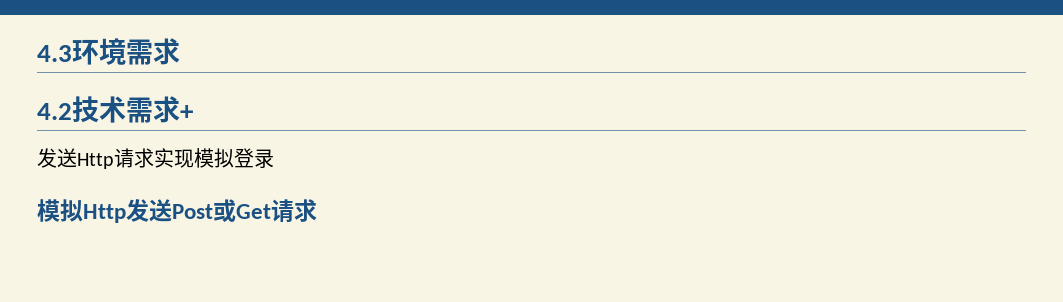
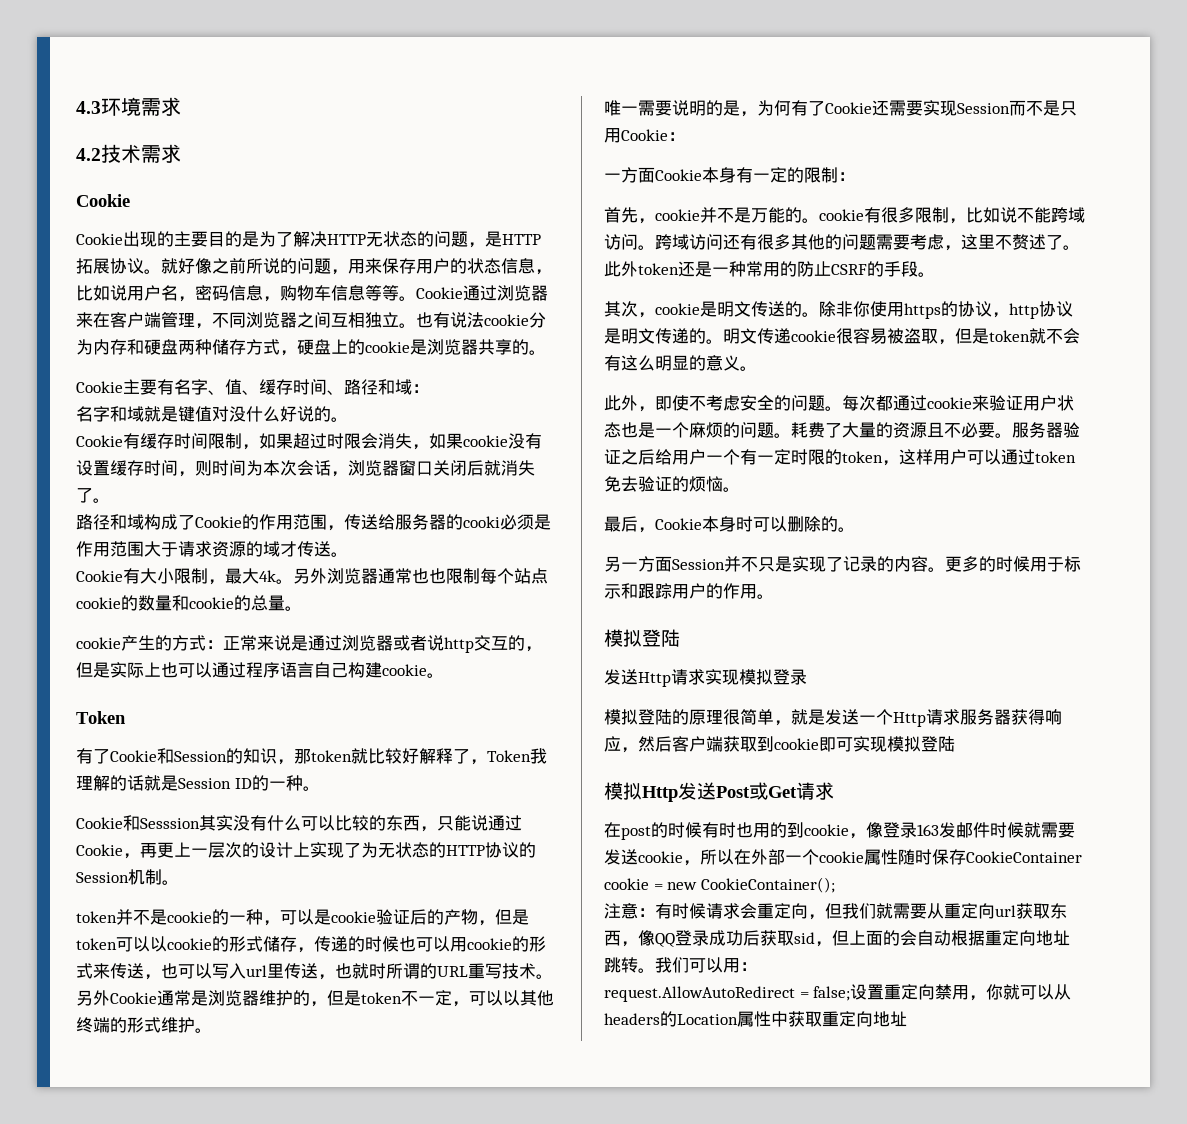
- 4.2技术需求+
+ 4.2技术需求
+ Cookie
+ Cookie出现的主要目的是为了解决HTTP无状态的问题，是HTTP拓展协议。就好像之前所说的问题，用来保存用户的状态信息，比如说用户名，密码信息，购物车信息等等。Cookie通过浏览器来在客户端管理，不同浏览器之间互相独立。也有说法cookie分为内存和硬盘两种储存方式，硬盘上的cookie是浏览器共享的。
+ Cookie主要有名字、值、缓存时间、路径和域：
+ 名字和域就是键值对没什么好说的。
+ Cookie有缓存时间限制，如果超过时限会消失，如果cookie没有设置缓存时间，则时间为本次会话，浏览器窗口关闭后就消失了。
+ 路径和域构成了Cookie的作用范围，传送给服务器的cooki必须是作用范围大于请求资源的域才传送。
+ Cookie有大小限制，最大4k。另外浏览器通常也也限制每个站点cookie的数量和cookie的总量。
+ cookie产生的方式：正常来说是通过浏览器或者说http交互的，但是实际上也可以通过程序语言自己构建cookie。
+ Token
+ 有了Cookie和Session的知识，那token就比较好解释了，Token我理解的话就是Session ID的一种。
+ Cookie和Sesssion其实没有什么可以比较的东西，只能说通过Cookie，再更上一层次的设计上实现了为无状态的HTTP协议的Session机制。
+ token并不是cookie的一种，可以是cookie验证后的产物，但是token可以以cookie的形式储存，传递的时候也可以用cookie的形式来传送，也可以写入url里传送，也就时所谓的URL重写技术。另外Cookie通常是浏览器维护的，但是token不一定，可以以其他终端的形式维护。
+ 唯一需要说明的是，为何有了Cookie还需要实现Session而不是只用Cookie：
+ 一方面Cookie本身有一定的限制：
+ 首先，cookie并不是万能的。cookie有很多限制，比如说不能跨域访问。跨域访问还有很多其他的问题需要考虑，这里不赘述了。此外token还是一种常用的防止CSRF的手段。
+ 其次，cookie是明文传送的。除非你使用https的协议，http协议是明文传递的。明文传递cookie很容易被盗取，但是token就不会有这么明显的意义。
+ 此外，即使不考虑安全的问题。每次都通过cookie来验证用户状态也是一个麻烦的问题。耗费了大量的资源且不必要。服务器验证之后给用户一个有一定时限的token，这样用户可以通过token免去验证的烦恼。
+ 最后，Cookie本身时可以删除的。
+ 另一方面Session并不只是实现了记录的内容。更多的时候用于标示和跟踪用户的作用。
+ 模拟登陆
+ 模拟登陆的原理很简单，就是发送一个Http请求服务器获得响应，然后客户端获取到cookie即可实现模拟登陆
+ 在post的时候有时也用的到cookie，像登录163发邮件时候就需要发送cookie，所以在外部一个cookie属性随时保存CookieContainer cookie = new CookieContainer();
+ 注意：有时候请求会重定向，但我们就需要从重定向url获取东西，像QQ登录成功后获取sid，但上面的会自动根据重定向地址跳转。我们可以用：
+ request.AllowAutoRedirect = false;设置重定向禁用，你就可以从headers的Location属性中获取重定向地址

